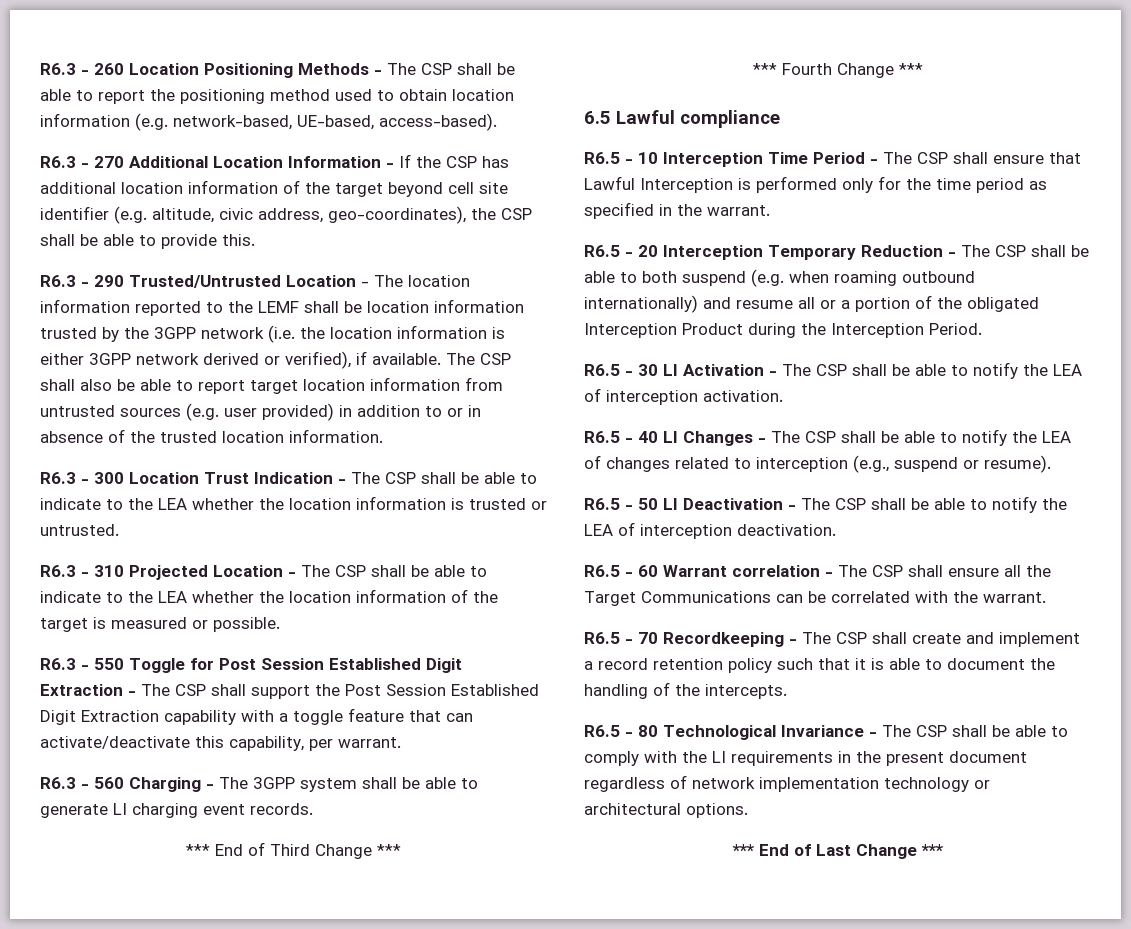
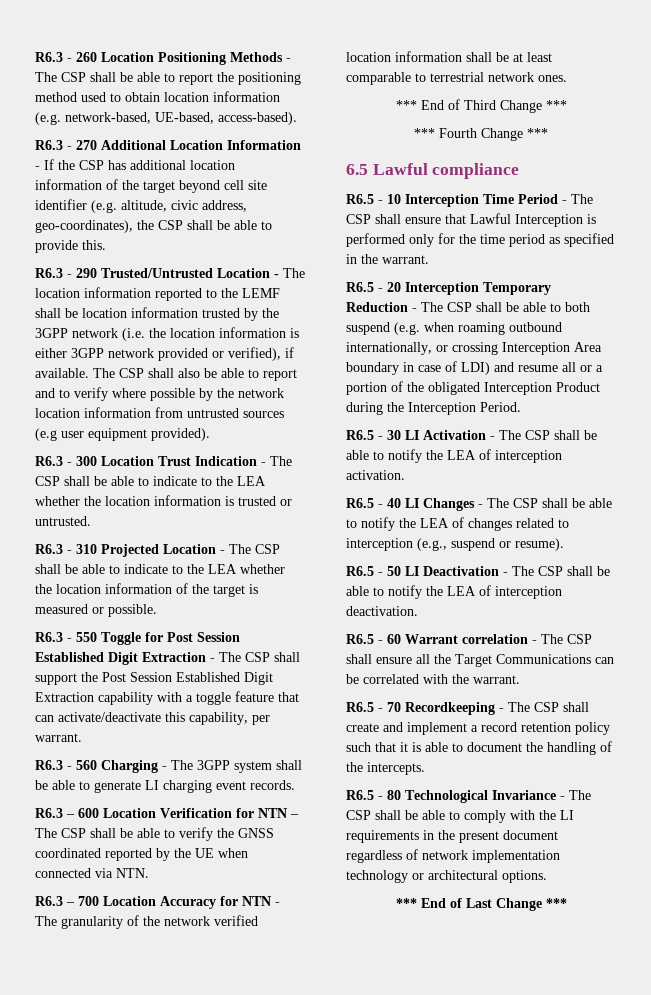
- R6.3 - 290 Trusted/Untrusted Location - The location information reported to the LEMF shall be location information trusted by the 3GPP network (i.e. the location information is either 3GPP network derived or verified), if available.
+ R6.3 - 290 Trusted/Untrusted Location - The location information reported to the LEMF shall be location information trusted by the 3GPP network (i.e. the location information is either 3GPP network provided or verified), if available.
- The CSP shall also be able to report target location information from untrusted sources (e.g. user provided) in addition to or in absence of the trusted location information.
+ The CSP shall also be able to report and to verify where possible by the network location information from untrusted sources (e.g user equipment provided).
+ R6.3 – 600 Location Verification for NTN – The CSP shall be able to verify the GNSS coordinated reported by the UE when connected via NTN.
+ R6.3 – 700 Location Accuracy for NTN - The granularity of the network verified location information shall be at least comparable to terrestrial network ones.
- R6.5 - 20 Interception Temporary Reduction - The CSP shall be able to both suspend (e.g. when roaming outbound internationally) and resume all or a portion of the obligated Interception Product during the Interception Period.
+ R6.5 - 20 Interception Temporary Reduction - The CSP shall be able to both suspend (e.g. when roaming outbound internationally, or crossing Interception Area boundary in case of LDI) and resume all or a portion of the obligated Interception Product during the Interception Period.

